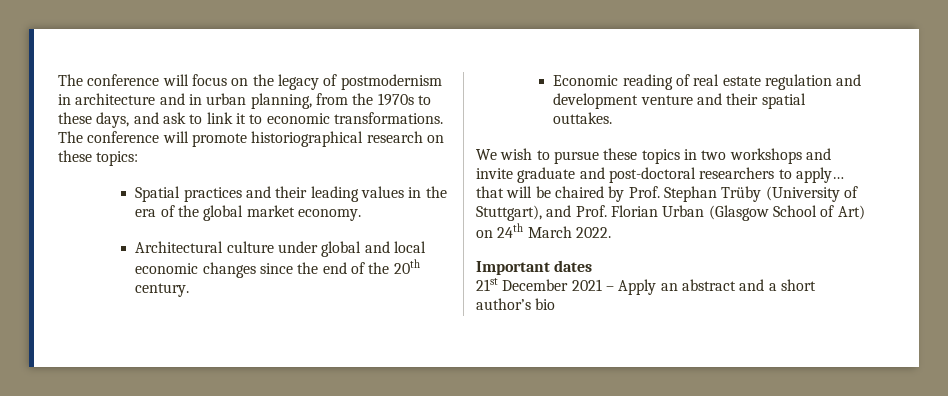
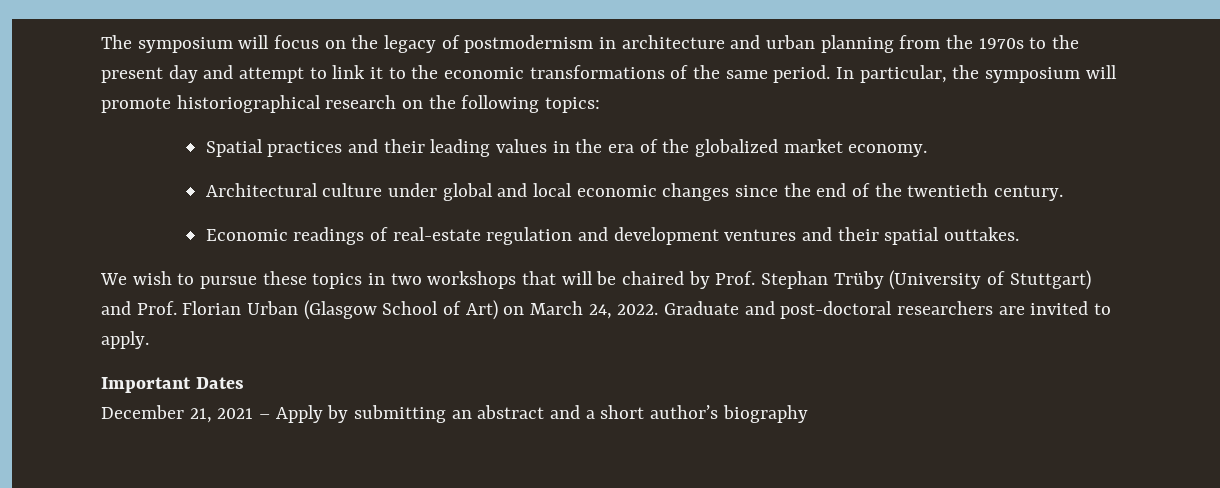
- The conference will focus on the legacy of postmodernism in architecture and in urban planning, from the 1970s to these days, and ask to link it to economic transformations. The conference will promote historiographical research on these topics:
+ The symposium will focus on the legacy of postmodernism in architecture and urban planning from the 1970s to the present day and attempt to link it to the economic transformations of the same period. In particular, the symposium will promote historiographical research on the following topics:
- Spatial practices and their leading values in the era of the global market economy.
+ Spatial practices and their leading values in the era of the globalized market economy.
- Architectural culture under global and local economic changes since the end of the 20th century.
+ Architectural culture under global and local economic changes since the end of the twentieth century.
- Economic reading of real estate regulation and development venture and their spatial outtakes.
+ Economic readings of real-estate regulation and development ventures and their spatial outtakes.
- We wish to pursue these topics in two workshops and invite graduate and post-doctoral researchers to apply… that will be chaired by Prof. Stephan Trüby (University of Stuttgart), and Prof. Florian Urban (Glasgow School of Art) on 24th March 2022.
- Important dates
- 21st December 2021 – Apply an abstract and a short author’s bio
+ We wish to pursue these topics in two workshops that will be chaired by Prof. Stephan Trüby (University of Stuttgart) and Prof. Florian Urban (Glasgow School of Art) on March 24, 2022. Graduate and post-doctoral researchers are invited to apply.
+ Important Dates
+ December 21, 2021 – Apply by submitting an abstract and a short author’s biography

